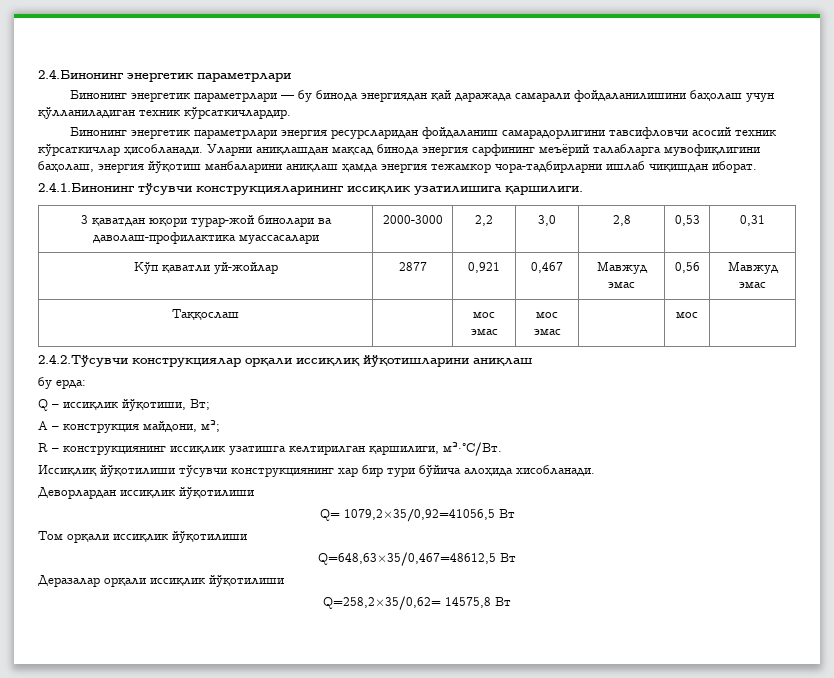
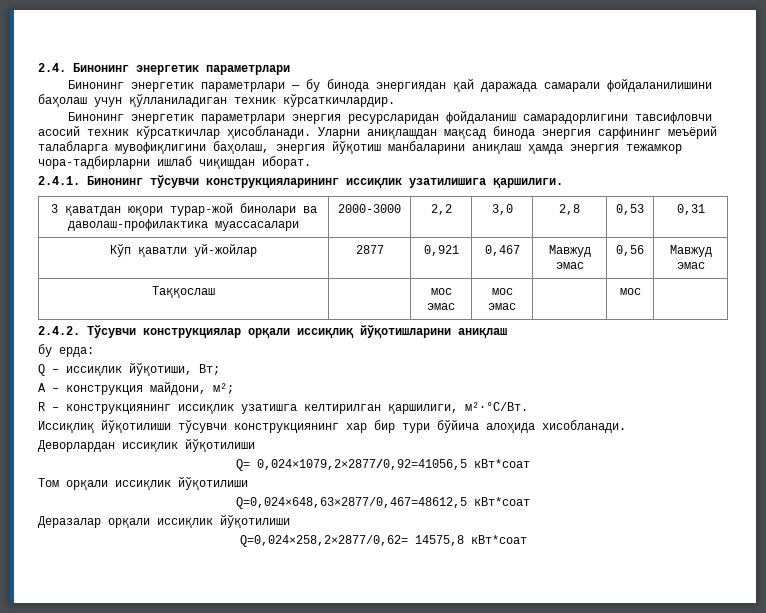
- 2.4.Бинонинг энергетик параметрлари
+ 2.4. Бинонинг энергетик параметрлари
- 2.4.1.Бинонинг тўсувчи конструкцияларининг иссиқлик узатилишига қаршилиги.
+ 2.4.1. Бинонинг тўсувчи конструкцияларининг иссиқлик узатилишига қаршилиги.
- 2.4.2.Тўсувчи конструкциялар орқали иссиқлиқ йўқотишларини аниқлаш
+ 2.4.2. Тўсувчи конструкциялар орқали иссиқлиқ йўқотишларини аниқлаш
- Q= 1079,2×35/0,92=41056,5 Вт
+ Q= 0,024×1079,2×2877/0,92=41056,5 кВт*соат
- Q=648,63×35/0,467=48612,5 Вт
+ Q=0,024×648,63×2877/0,467=48612,5 кВт*соат
- Q=258,2×35/0,62= 14575,8 Вт
+ Q=0,024×258,2×2877/0,62= 14575,8 кВт*соат

